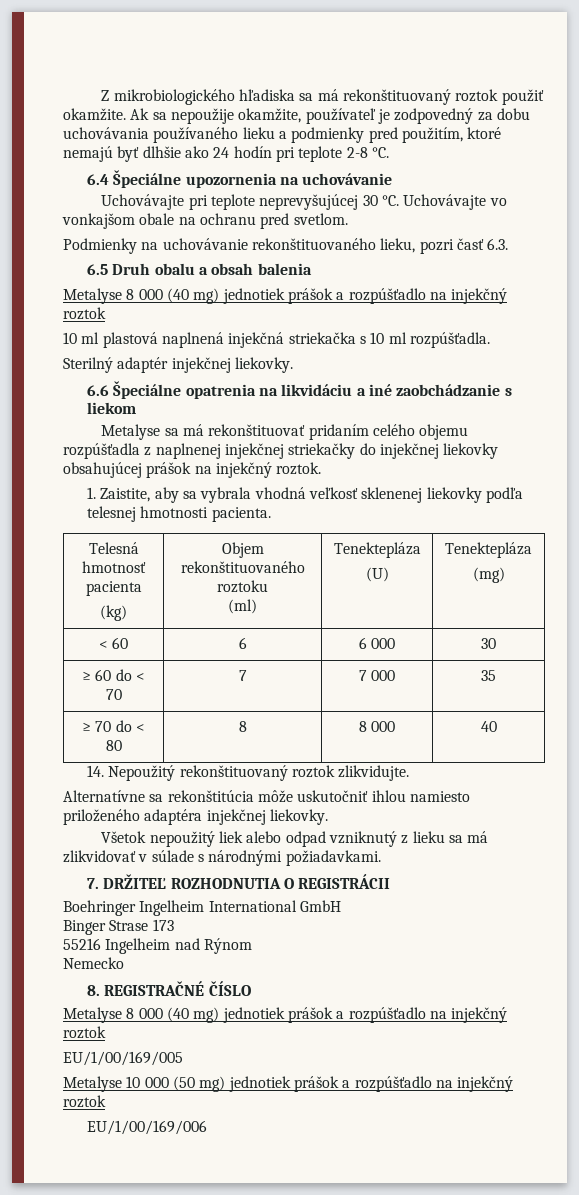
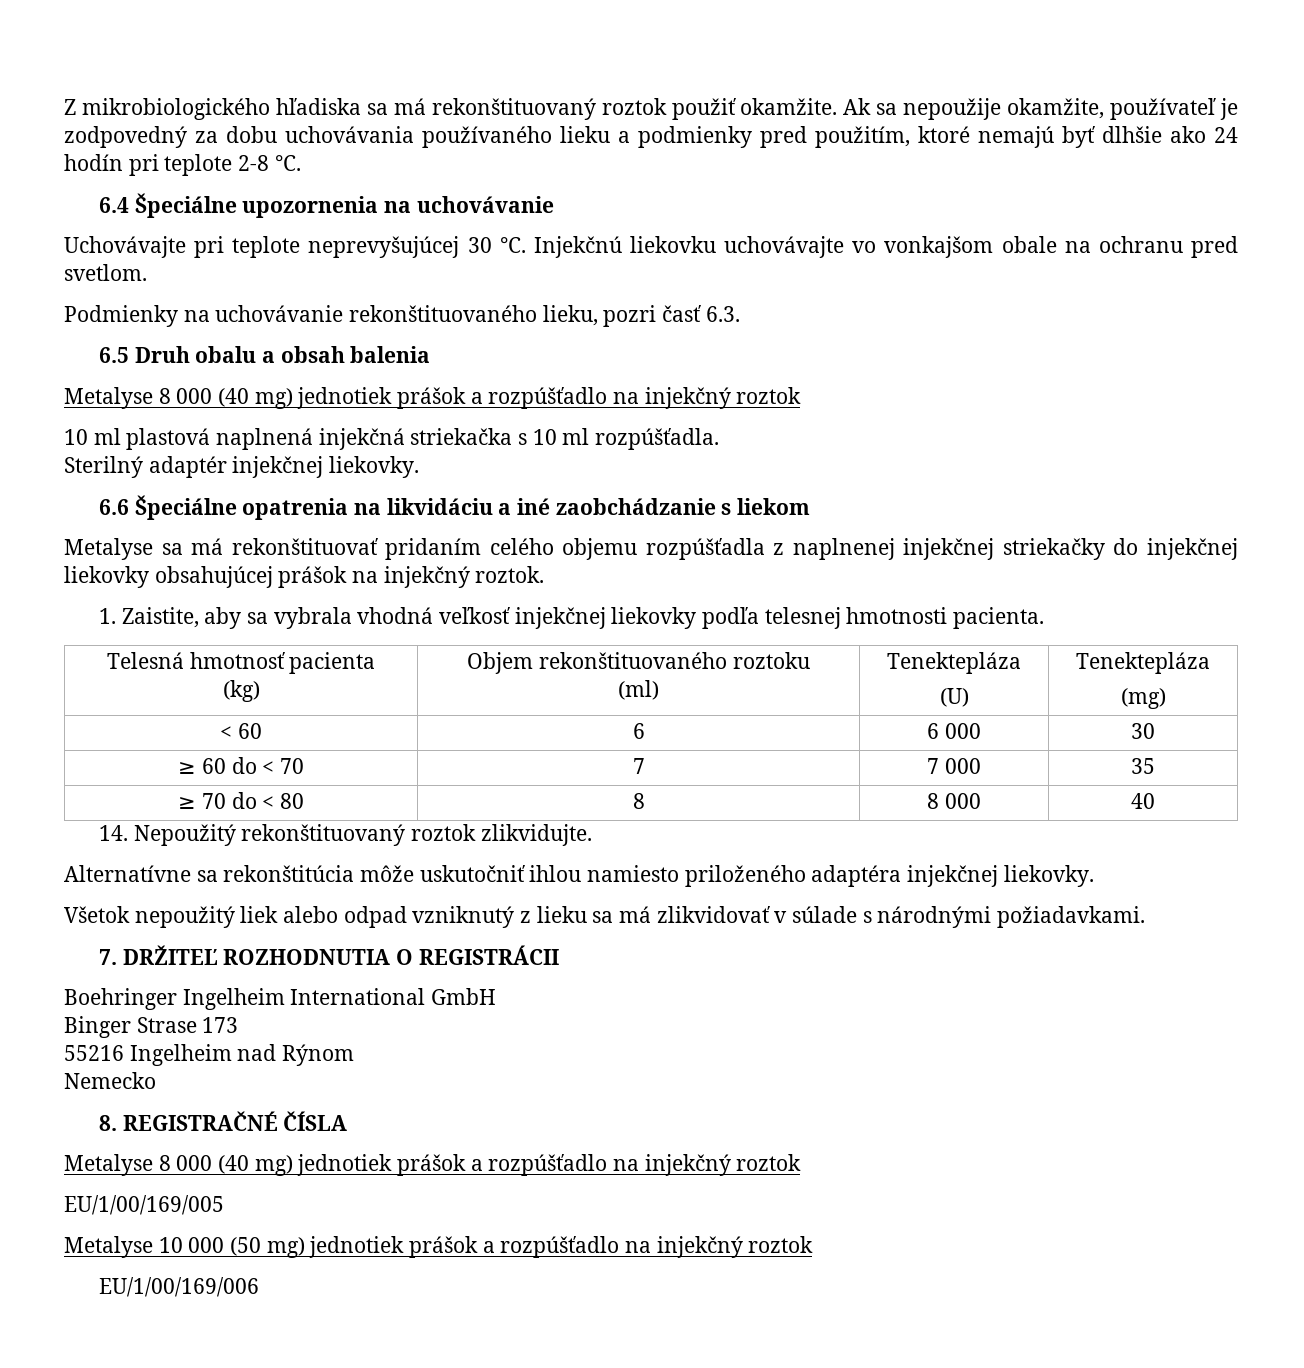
- Uchovávajte vo vonkajšom obale na ochranu pred svetlom.
+ Injekčnú liekovku uchovávajte vo vonkajšom obale na ochranu pred svetlom.
- 1. Zaistite, aby sa vybrala vhodná veľkosť sklenenej liekovky podľa telesnej hmotnosti pacienta.
+ 1. Zaistite, aby sa vybrala vhodná veľkosť injekčnej liekovky podľa telesnej hmotnosti pacienta.
- 8. REGISTRAČNÉ ČÍSLO
+ 8. REGISTRAČNÉ ČÍSLA

